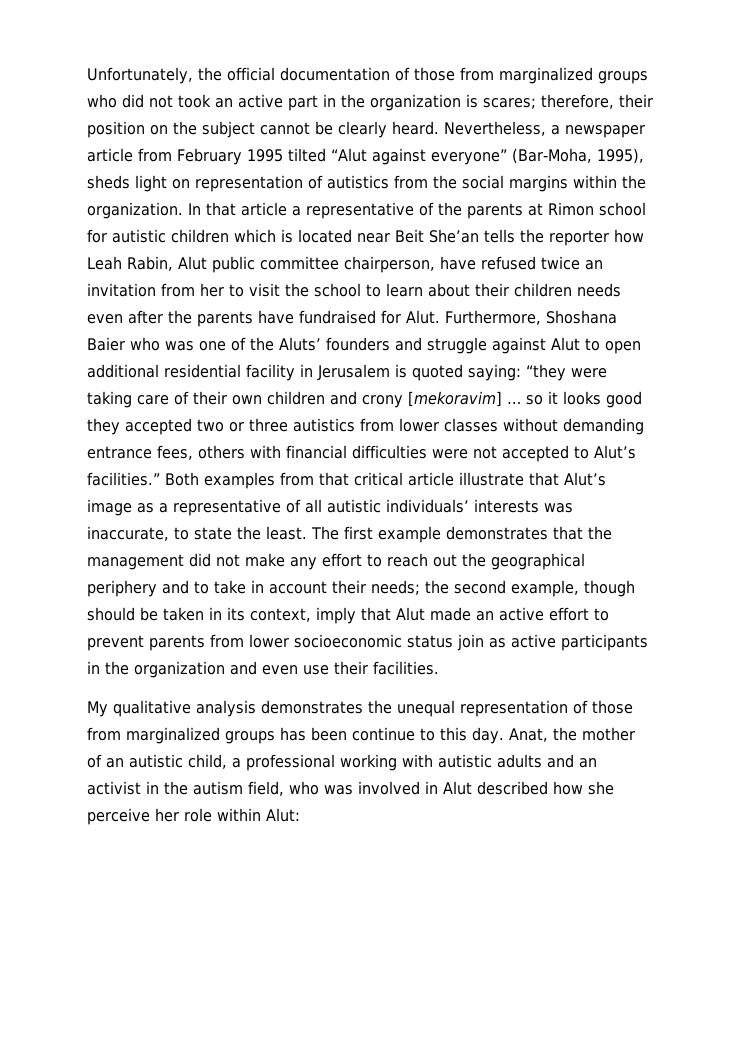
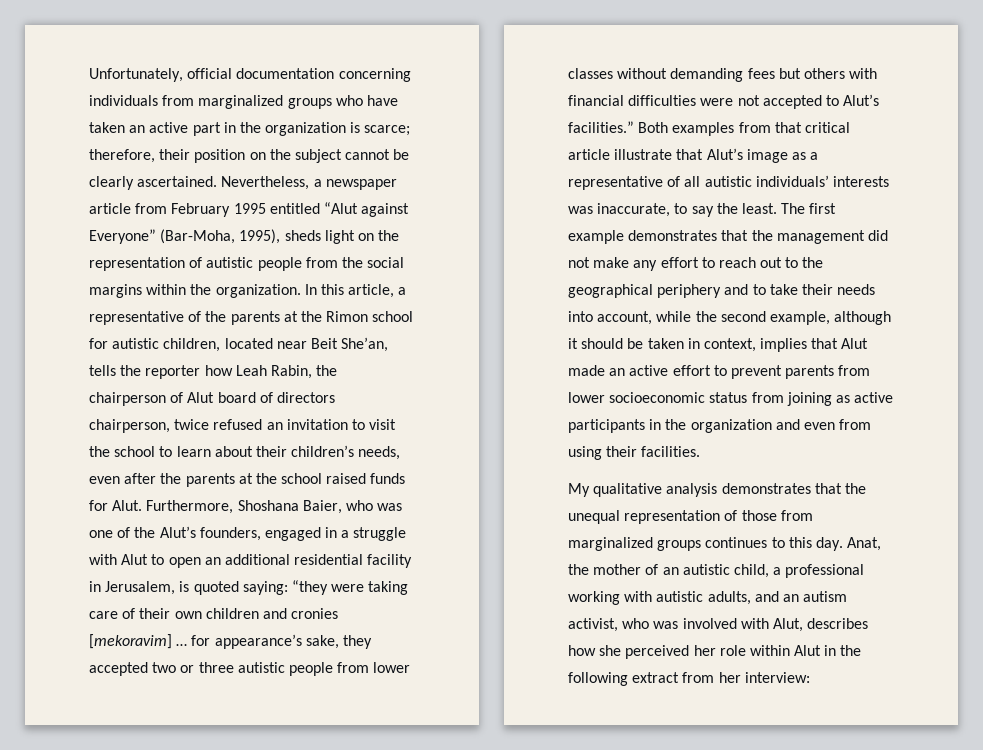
- Unfortunately, the official documentation of those from marginalized groups who did not took an active part in the organization is scares; therefore, their position on the subject cannot be clearly heard.
+ Unfortunately, official documentation concerning individuals from marginalized groups who have taken an active part in the organization is scarce; therefore, their position on the subject cannot be clearly ascertained.
- Nevertheless, a newspaper article from February 1995 tilted “Alut against everyone” (Bar-Moha, 1995), sheds light on representation of autistics from the social margins within the organization.
+ Nevertheless, a newspaper article from February 1995 entitled “Alut against Everyone” (Bar-Moha, 1995), sheds light on the representation of autistic people from the social margins within the organization.
- In that article a representative of the parents at Rimon school for autistic children which is located near Beit She’an tells the reporter how Leah Rabin, Alut public committee chairperson, have refused twice an invitation from her to visit the school to learn about their children needs even after the parents have fundraised for Alut.
+ In this article, a representative of the parents at the Rimon school for autistic children, located near Beit She’an, tells the reporter how Leah Rabin, the chairperson of Alut board of directors chairperson, twice refused an invitation to visit the school to learn about their children’s needs, even after the parents at the school raised funds for Alut.
- Furthermore, Shoshana Baier who was one of the Aluts’ founders and struggle against Alut to open additional residential facility in Jerusalem is quoted saying: “they were taking care of their own children and crony [mekoravim] … so it looks good they accepted two or three autistics from lower classes without demanding entrance fees, others with financial difficulties were not accepted to Alut’s facilities.”
+ Furthermore, Shoshana Baier, who was one of the Alut’s founders, engaged in a struggle with Alut to open an additional residential facility in Jerusalem, is quoted saying: “they were taking care of their own children and cronies [mekoravim] … for appearance’s sake, they accepted two or three autistic people from lower classes without demanding fees but others with financial difficulties were not accepted to Alut’s facilities.”
- Both examples from that critical article illustrate that Alut’s image as a representative of all autistic individuals’ interests was inaccurate, to state the least.
+ Both examples from that critical article illustrate that Alut’s image as a representative of all autistic individuals’ interests was inaccurate, to say the least.
- The first example demonstrates that the management did not make any effort to reach out the geographical periphery and to take in account their needs; the second example, though should be taken in its context, imply that Alut made an active effort to prevent parents from lower socioeconomic status join as active participants in the organization and even use their facilities.
+ The first example demonstrates that the management did not make any effort to reach out to the geographical periphery and to take their needs into account, while the second example, although it should be taken in context, implies that Alut made an active effort to prevent parents from lower socioeconomic status from joining as active participants in the organization and even from using their facilities.
- My qualitative analysis demonstrates the unequal representation of those from marginalized groups has been continue to this day.
+ My qualitative analysis demonstrates that the unequal representation of those from marginalized groups continues to this day.
- Anat, the mother of an autistic child, a professional working with autistic adults and an activist in the autism field, who was involved in Alut described how she perceive her role within Alut:
+ Anat, the mother of an autistic child, a professional working with autistic adults, and an autism activist, who was involved with Alut, describes how she perceived her role within Alut in the following extract from her interview:

